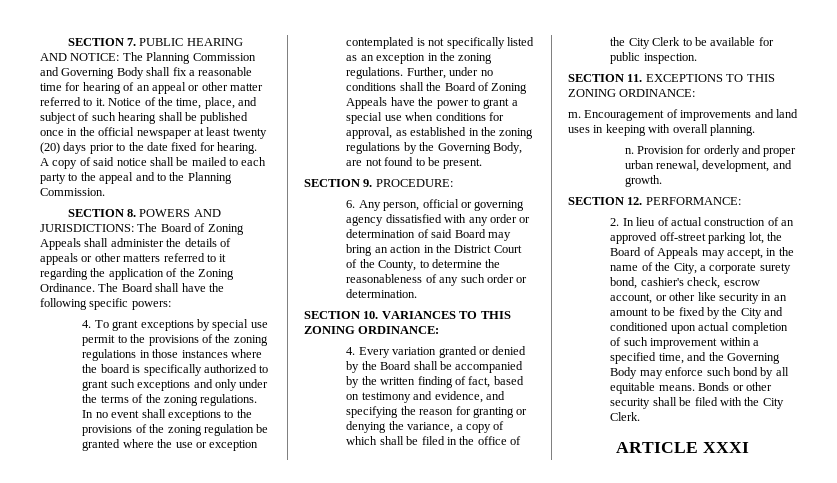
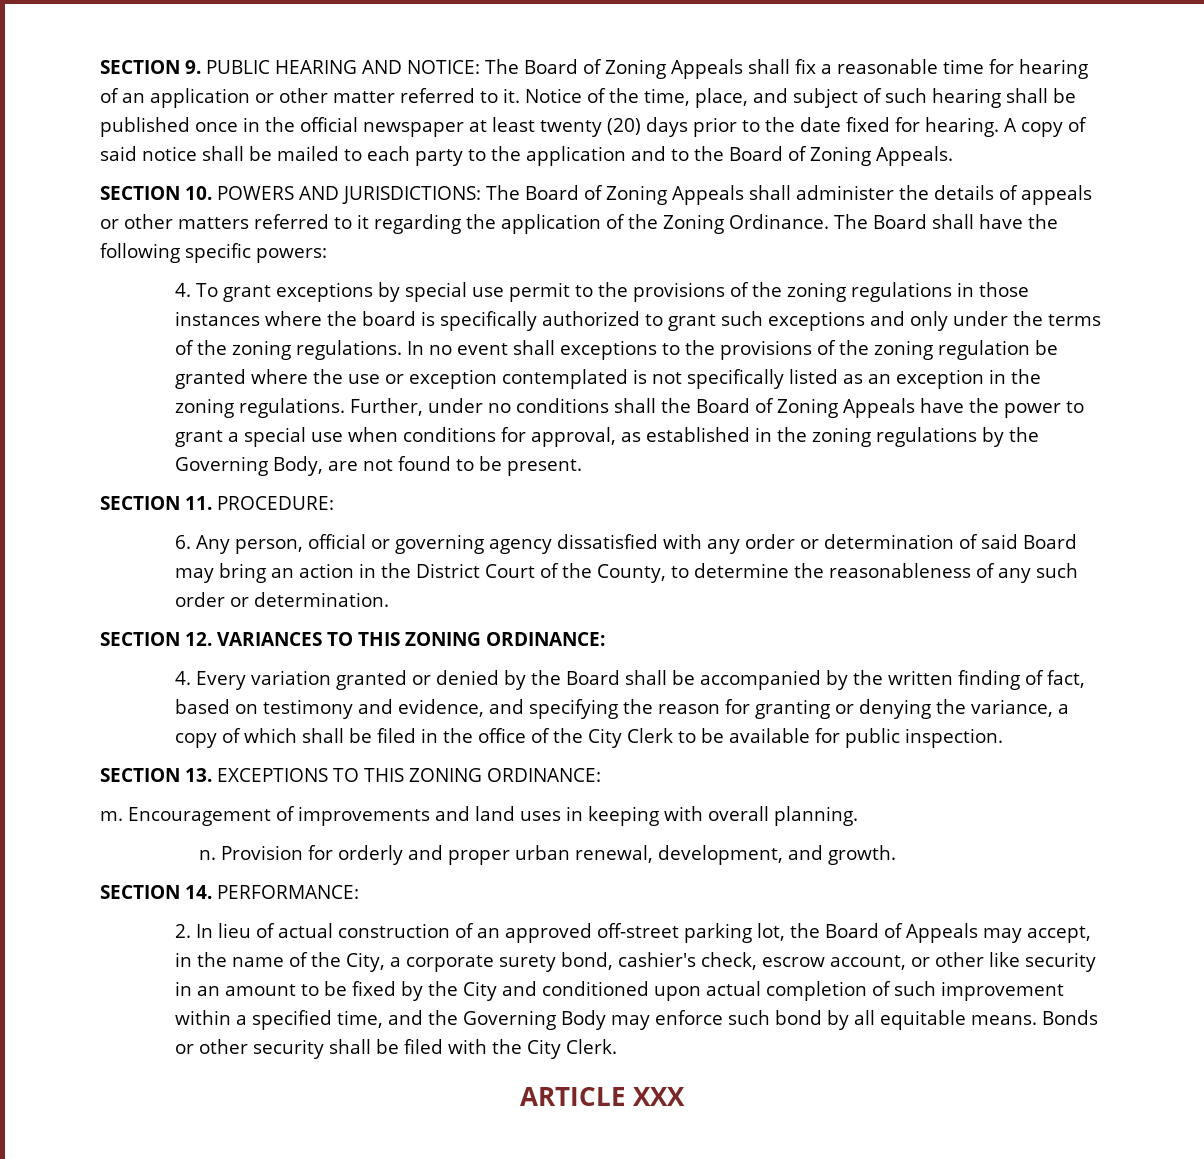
- SECTION 7. PUBLIC HEARING AND NOTICE: The Planning Commission and Governing Body shall fix a reasonable time for hearing of an appeal or other matter referred to it.
+ SECTION 9. PUBLIC HEARING AND NOTICE: The Board of Zoning Appeals shall fix a reasonable time for hearing of an application or other matter referred to it.
- A copy of said notice shall be mailed to each party to the appeal and to the Planning Commission.
- SECTION 8. POWERS AND JURISDICTIONS: The Board of Zoning Appeals shall administer the details of appeals or other matters referred to it regarding the application of the Zoning Ordinance.
+ A copy of said notice shall be mailed to each party to the application and to the Board of Zoning Appeals.
+ SECTION 10. POWERS AND JURISDICTIONS: The Board of Zoning Appeals shall administer the details of appeals or other matters referred to it regarding the application of the Zoning Ordinance.
- SECTION 9. PROCEDURE:
+ SECTION 11. PROCEDURE:
- SECTION 10. VARIANCES TO THIS ZONING ORDINANCE:
+ SECTION 12. VARIANCES TO THIS ZONING ORDINANCE:
- SECTION 11. EXCEPTIONS TO THIS ZONING ORDINANCE:
+ SECTION 13. EXCEPTIONS TO THIS ZONING ORDINANCE:
- SECTION 12. PERFORMANCE:
+ SECTION 14. PERFORMANCE:
- ARTICLE XXXI
+ ARTICLE XXX

